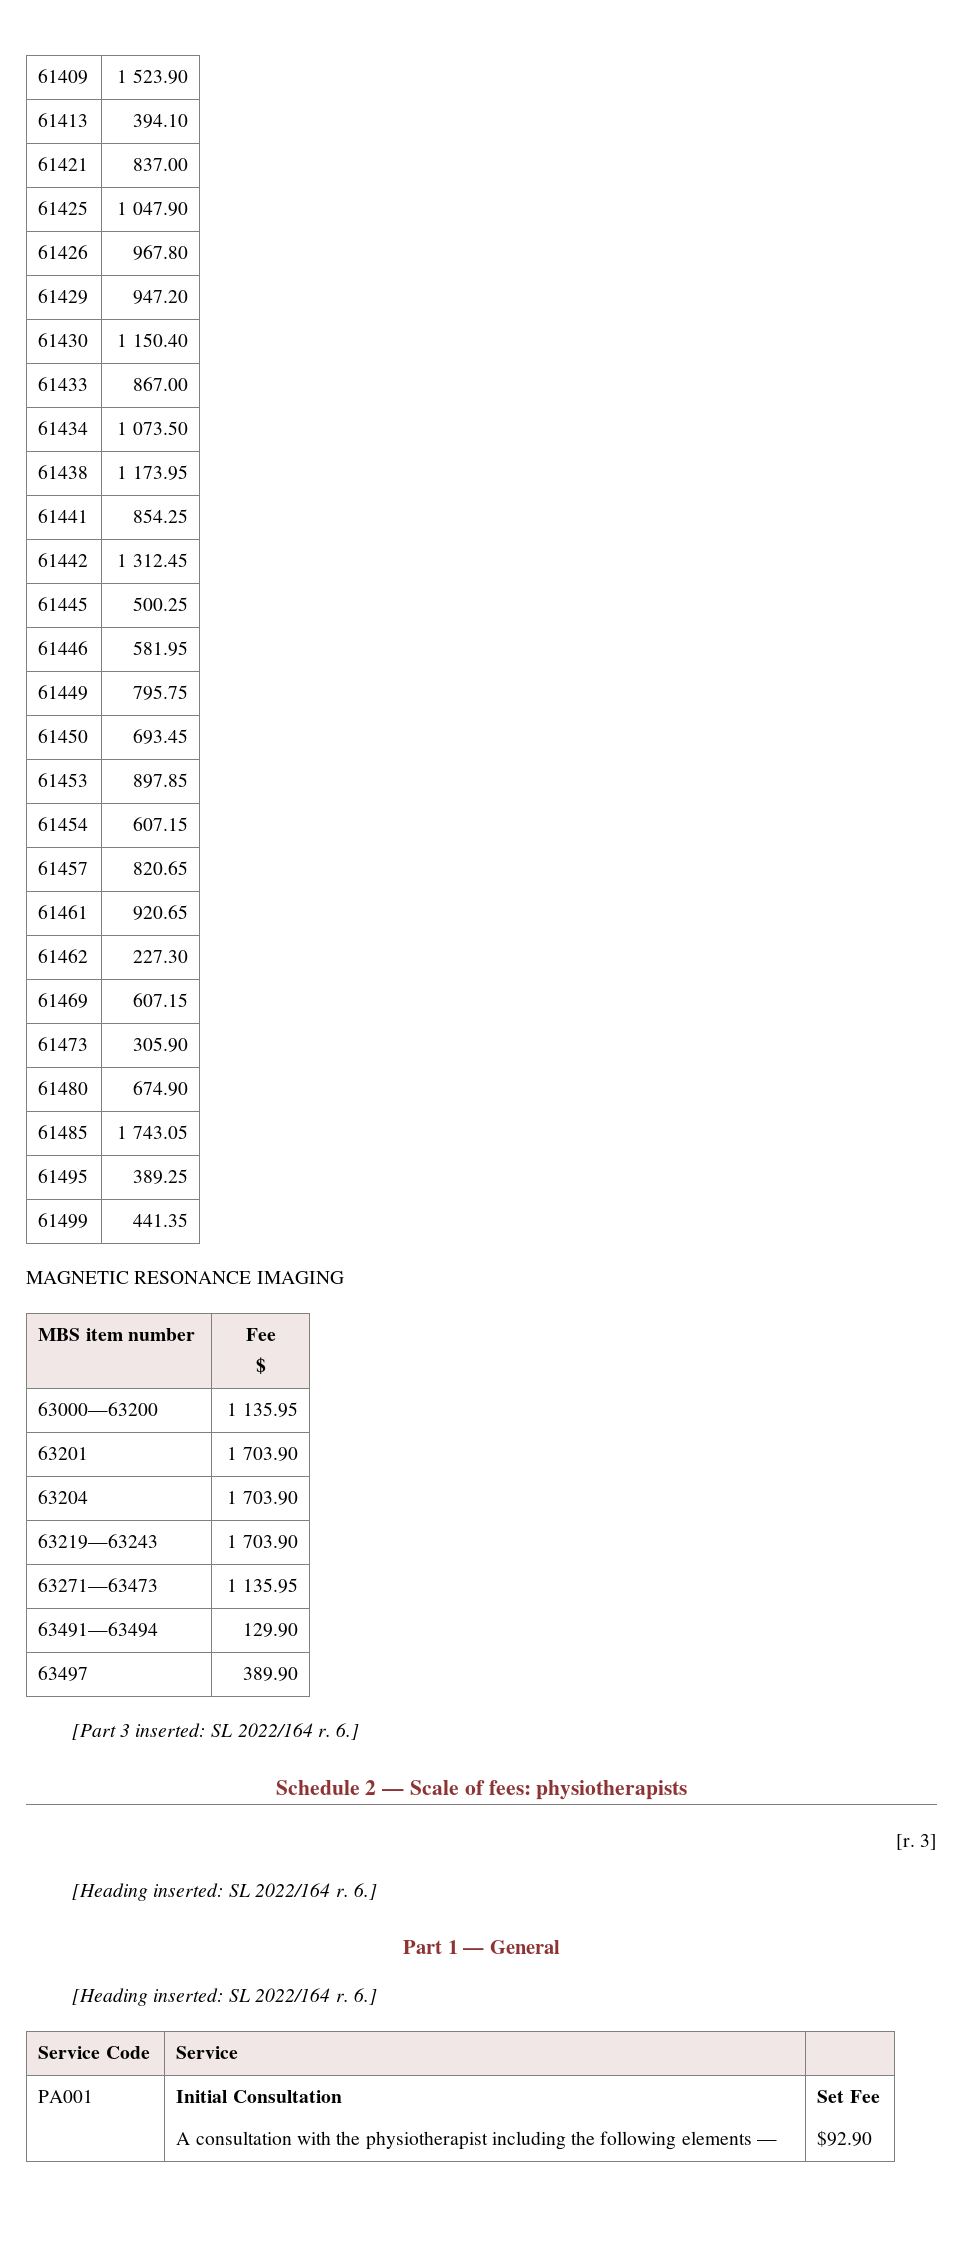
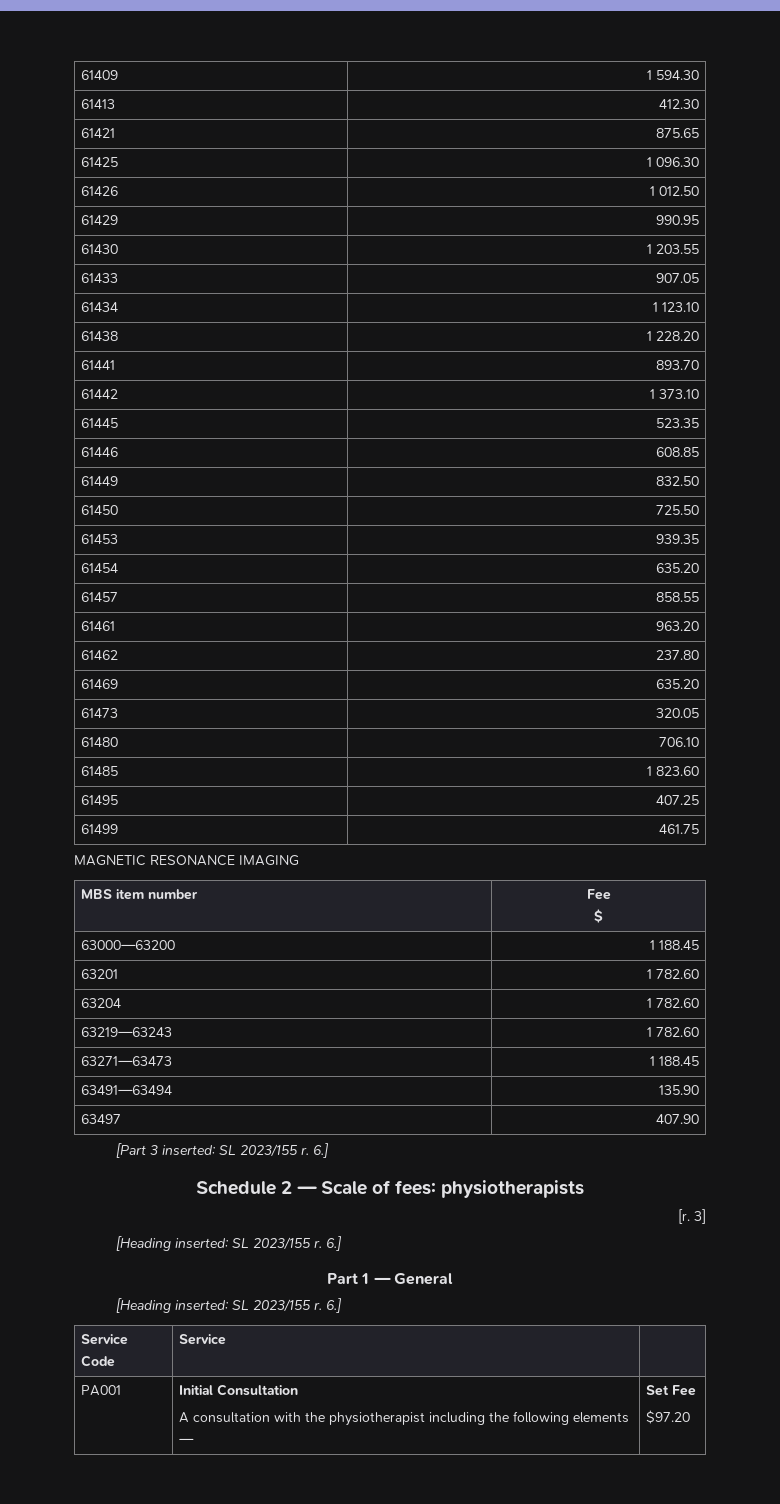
- 61409 | 1 523.90
+ 61409 | 1 594.30
- 61413 | 394.10
+ 61413 | 412.30
- 61421 | 837.00
+ 61421 | 875.65
- 61425 | 1 047.90
+ 61425 | 1 096.30
- 61426 | 967.80
+ 61426 | 1 012.50
- 61429 | 947.20
+ 61429 | 990.95
- 61430 | 1 150.40
+ 61430 | 1 203.55
- 61433 | 867.00
+ 61433 | 907.05
- 61434 | 1 073.50
+ 61434 | 1 123.10
- 61438 | 1 173.95
+ 61438 | 1 228.20
- 61441 | 854.25
+ 61441 | 893.70
- 61442 | 1 312.45
+ 61442 | 1 373.10
- 61445 | 500.25
+ 61445 | 523.35
- 61446 | 581.95
+ 61446 | 608.85
- 61449 | 795.75
+ 61449 | 832.50
- 61450 | 693.45
+ 61450 | 725.50
- 61453 | 897.85
+ 61453 | 939.35
- 61454 | 607.15
+ 61454 | 635.20
- 61457 | 820.65
+ 61457 | 858.55
- 61461 | 920.65
+ 61461 | 963.20
- 61462 | 227.30
+ 61462 | 237.80
- 61469 | 607.15
+ 61469 | 635.20
- 61473 | 305.90
+ 61473 | 320.05
- 61480 | 674.90
+ 61480 | 706.10
- 61485 | 1 743.05
+ 61485 | 1 823.60
- 61495 | 389.25
+ 61495 | 407.25
- 61499 | 441.35
+ 61499 | 461.75
- 63000—63200 | 1 135.95
+ 63000—63200 | 1 188.45
- 63201 | 1 703.90
+ 63201 | 1 782.60
- 63204 | 1 703.90
+ 63204 | 1 782.60
- 63219—63243 | 1 703.90
+ 63219—63243 | 1 782.60
- 63271—63473 | 1 135.95
+ 63271—63473 | 1 188.45
- 63491—63494 | 129.90
+ 63491—63494 | 135.90
- 63497 | 389.90
+ 63497 | 407.90
- [Part 3 inserted: SL 2022/164 r.
+ [Part 3 inserted: SL 2023/155 r.
  3]
- [Heading inserted: SL 2022/164 r.
+ [Heading inserted: SL 2023/155 r.
  Part 1 — General
- [Heading inserted: SL 2022/164 r.
+ [Heading inserted: SL 2023/155 r.
  PA001 | Initial Consultation
  A consultation with the physiotherapist including the following elements — | Set Fee
- $92.90
+ $97.20

